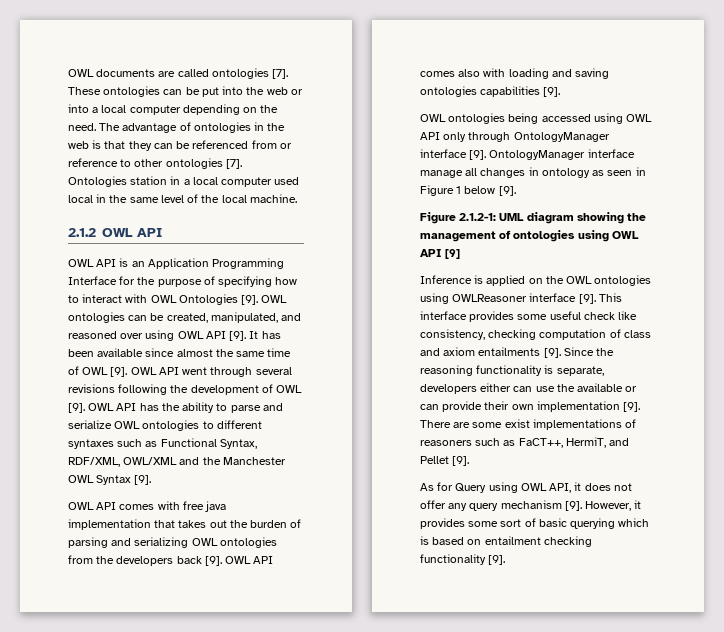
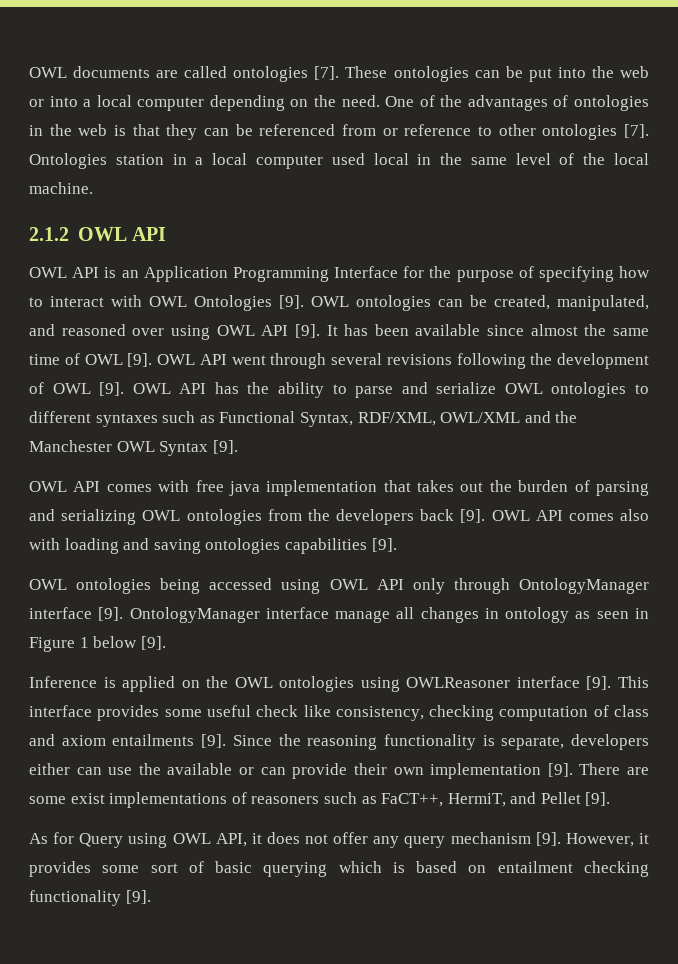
- The advantage of ontologies in the web is that they can be referenced from or reference to other ontologies [7].
+ One of the advantages of ontologies in the web is that they can be referenced from or reference to other ontologies [7].
- Figure 2.1.2-1: UML diagram showing the management of ontologies using OWL API [9]

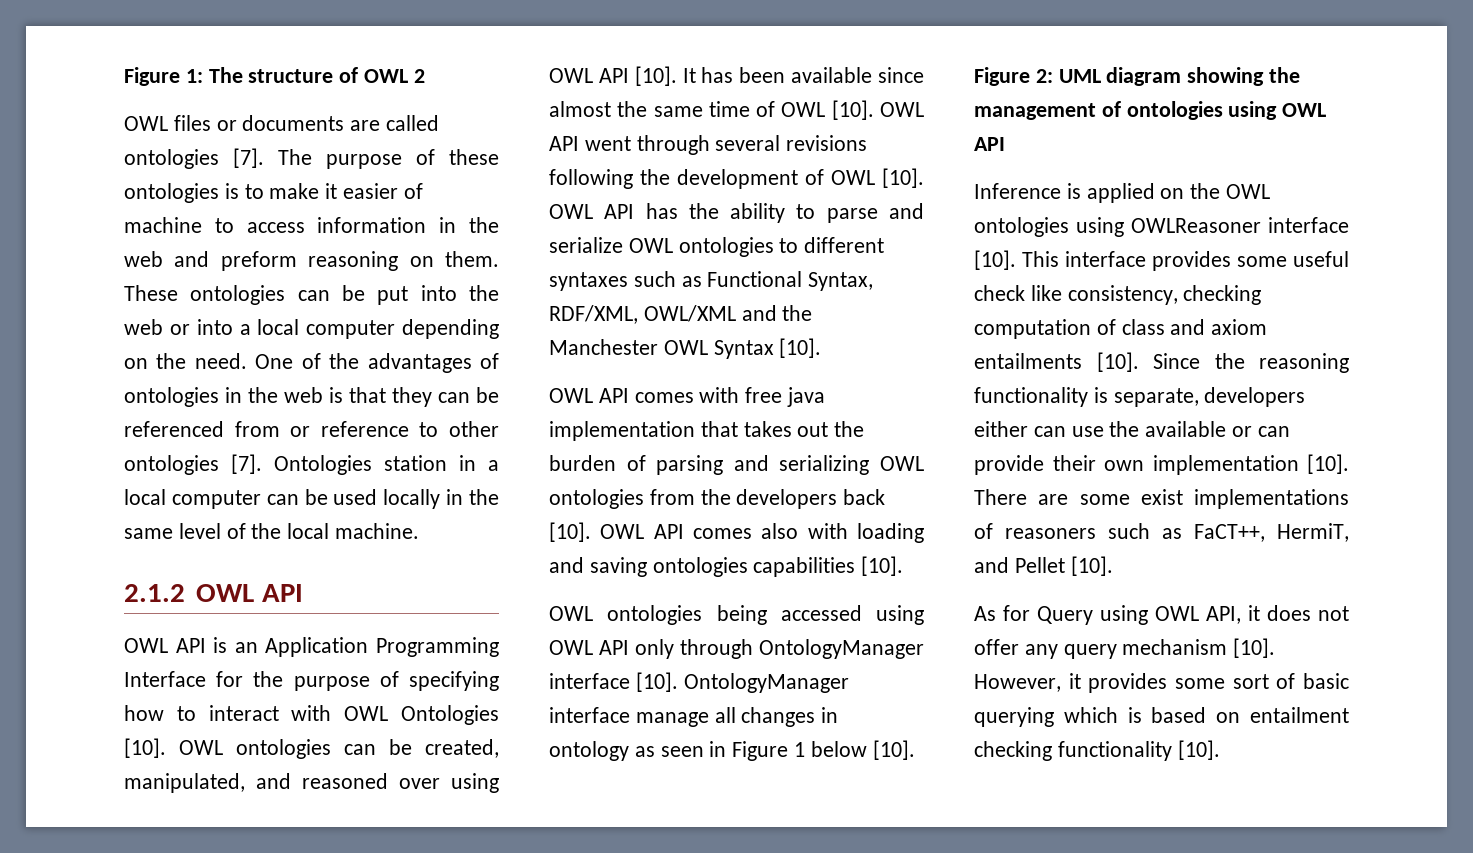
- OWL documents are called ontologies [7].
+ Figure 1: The structure of OWL 2
+ OWL files or documents are called ontologies [7].
+ The purpose of these ontologies is to make it easier of machine to access information in the web and preform reasoning on them.
- Ontologies station in a local computer used local in the same level of the local machine.
+ Ontologies station in a local computer can be used locally in the same level of the local machine.
- OWL API is an Application Programming Interface for the purpose of specifying how to interact with OWL Ontologies [9].
+ OWL API is an Application Programming Interface for the purpose of specifying how to interact with OWL Ontologies [10].
- OWL ontologies can be created, manipulated, and reasoned over using OWL API [9].
+ OWL ontologies can be created, manipulated, and reasoned over using OWL API [10].
- It has been available since almost the same time of OWL [9].
+ It has been available since almost the same time of OWL [10].
- OWL API went through several revisions following the development of OWL [9].
+ OWL API went through several revisions following the development of OWL [10].
- OWL API has the ability to parse and serialize OWL ontologies to different syntaxes such as Functional Syntax, RDF/XML, OWL/XML and the Manchester OWL Syntax [9].
+ OWL API has the ability to parse and serialize OWL ontologies to different syntaxes such as Functional Syntax, RDF/XML, OWL/XML and the Manchester OWL Syntax [10].
- OWL API comes with free java implementation that takes out the burden of parsing and serializing OWL ontologies from the developers back [9].
+ OWL API comes with free java implementation that takes out the burden of parsing and serializing OWL ontologies from the developers back [10].
- OWL API comes also with loading and saving ontologies capabilities [9].
+ OWL API comes also with loading and saving ontologies capabilities [10].
- OWL ontologies being accessed using OWL API only through OntologyManager interface [9].
+ OWL ontologies being accessed using OWL API only through OntologyManager interface [10].
- OntologyManager interface manage all changes in ontology as seen in Figure 1 below [9].
+ OntologyManager interface manage all changes in ontology as seen in Figure 1 below [10].
+ Figure 2: UML diagram showing the management of ontologies using OWL API
- Inference is applied on the OWL ontologies using OWLReasoner interface [9].
+ Inference is applied on the OWL ontologies using OWLReasoner interface [10].
- This interface provides some useful check like consistency, checking computation of class and axiom entailments [9].
+ This interface provides some useful check like consistency, checking computation of class and axiom entailments [10].
- Since the reasoning functionality is separate, developers either can use the available or can provide their own implementation [9].
+ Since the reasoning functionality is separate, developers either can use the available or can provide their own implementation [10].
- There are some exist implementations of reasoners such as FaCT++, HermiT, and Pellet [9].
+ There are some exist implementations of reasoners such as FaCT++, HermiT, and Pellet [10].
- As for Query using OWL API, it does not offer any query mechanism [9].
+ As for Query using OWL API, it does not offer any query mechanism [10].
- However, it provides some sort of basic querying which is based on entailment checking functionality [9].
+ However, it provides some sort of basic querying which is based on entailment checking functionality [10].

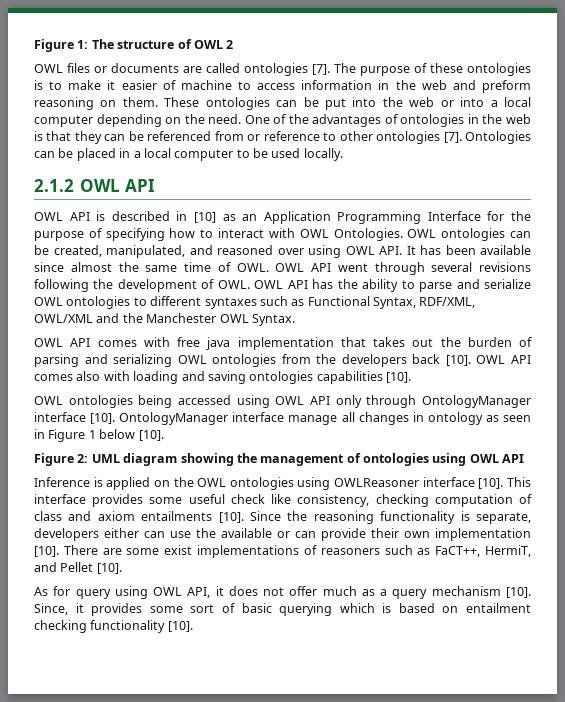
- Ontologies station in a local computer can be used locally in the same level of the local machine.
+ Ontologies can be placed in a local computer to be used locally.
- OWL API is an Application Programming Interface for the purpose of specifying how to interact with OWL Ontologies [10].
+ OWL API is described in [10] as an Application Programming Interface for the purpose of specifying how to interact with OWL Ontologies.
- OWL ontologies can be created, manipulated, and reasoned over using OWL API [10]. It has been available since almost the same time of OWL [10]. OWL API went through several revisions following the development of OWL [10]. OWL API has the ability to parse and serialize OWL ontologies to different syntaxes such as Functional Syntax, RDF/XML, OWL/XML and the Manchester OWL Syntax [10].
+ OWL ontologies can be created, manipulated, and reasoned over using OWL API. It has been available since almost the same time of OWL. OWL API went through several revisions following the development of OWL. OWL API has the ability to parse and serialize OWL ontologies to different syntaxes such as Functional Syntax, RDF/XML, OWL/XML and the Manchester OWL Syntax.
- As for Query using OWL API, it does not offer any query mechanism [10].
+ As for query using OWL API, it does not offer much as a query mechanism [10].
- However, it provides some sort of basic querying which is based on entailment checking functionality [10].
+ Since, it provides some sort of basic querying which is based on entailment checking functionality [10].

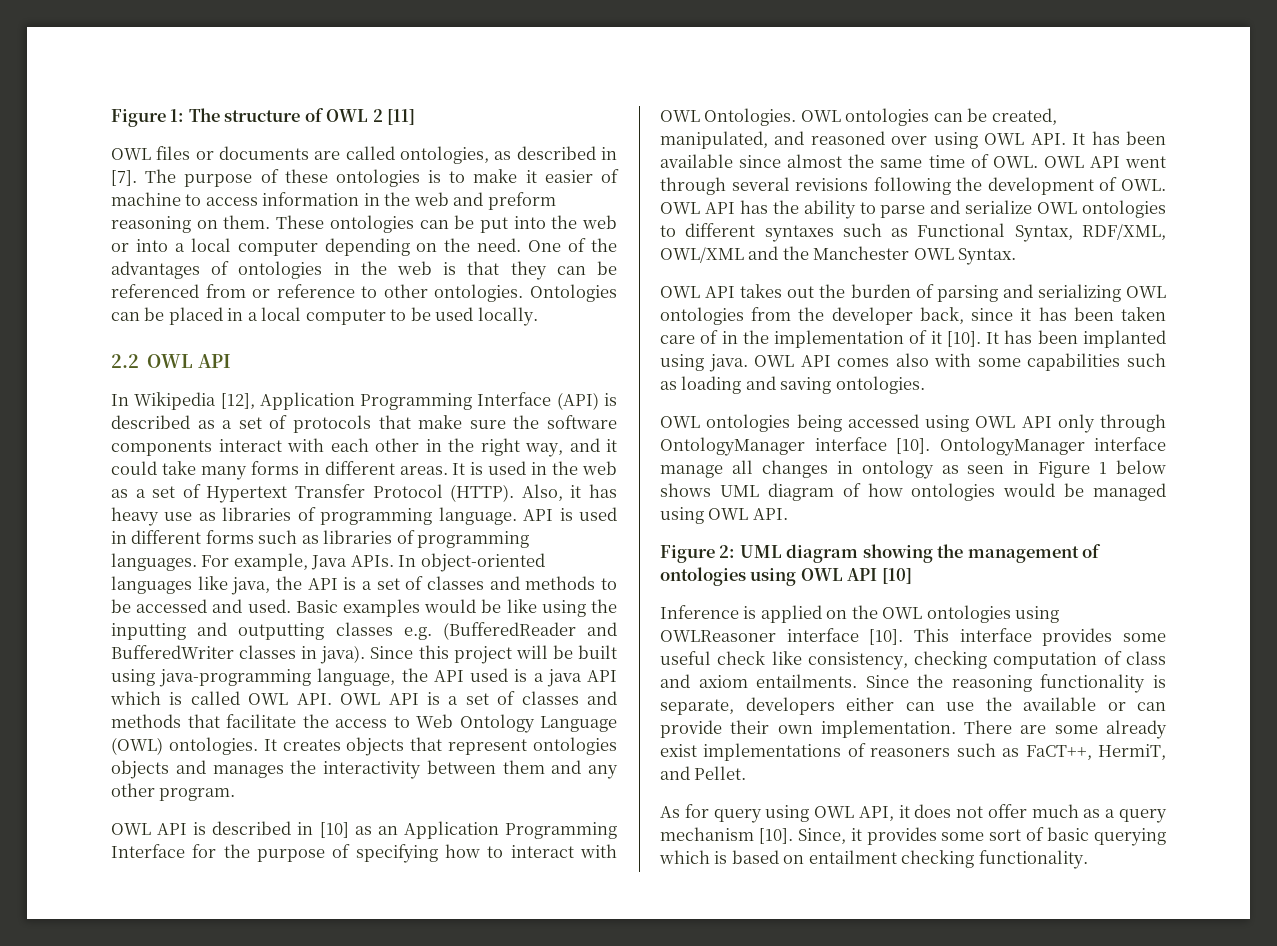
- Figure 1: The structure of OWL 2
+ Figure 1: The structure of OWL 2 [11]
- OWL files or documents are called ontologies [7].
+ OWL files or documents are called ontologies, as described in [7].
- One of the advantages of ontologies in the web is that they can be referenced from or reference to other ontologies [7].
+ One of the advantages of ontologies in the web is that they can be referenced from or reference to other ontologies.
- 2.1.2 OWL API
+ 2.2 OWL API
+ In Wikipedia [12], Application Programming Interface (API) is described as a set of protocols that make sure the software components interact with each other in the right way, and it could take many forms in different areas. It is used in the web as a set of Hypertext Transfer Protocol (HTTP). Also, it has heavy use as libraries of programming language. API is used in different forms such as libraries of programming languages. For example, Java APIs. In object-oriented languages like java, the API is a set of classes and methods to be accessed and used. Basic examples would be like using the inputting and outputting classes e.g. (BufferedReader and BufferedWriter classes in java). Since this project will be built using java-programming language, the API used is a java API which is called OWL API. OWL API is a set of classes and methods that facilitate the access to Web Ontology Language (OWL) ontologies. It creates objects that represent ontologies objects and manages the interactivity between them and any other program.
- OWL API comes with free java implementation that takes out the burden of parsing and serializing OWL ontologies from the developers back [10].
+ OWL API takes out the burden of parsing and serializing OWL ontologies from the developer back, since it has been taken care of in the implementation of it [10]. It has been implanted using java.
- OWL API comes also with loading and saving ontologies capabilities [10].
+ OWL API comes also with some capabilities such as loading and saving ontologies.
- OntologyManager interface manage all changes in ontology as seen in Figure 1 below [10].
+ OntologyManager interface manage all changes in ontology as seen in Figure 1 below shows UML diagram of how ontologies would be managed using OWL API.
- Figure 2: UML diagram showing the management of ontologies using OWL API
+ Figure 2: UML diagram showing the management of ontologies using OWL API [10]
- This interface provides some useful check like consistency, checking computation of class and axiom entailments [10].
+ This interface provides some useful check like consistency, checking computation of class and axiom entailments.
- Since the reasoning functionality is separate, developers either can use the available or can provide their own implementation [10].
+ Since the reasoning functionality is separate, developers either can use the available or can provide their own implementation.
- There are some exist implementations of reasoners such as FaCT++, HermiT, and Pellet [10].
+ There are some already exist implementations of reasoners such as FaCT++, HermiT, and Pellet.
- Since, it provides some sort of basic querying which is based on entailment checking functionality [10].
+ Since, it provides some sort of basic querying which is based on entailment checking functionality.

